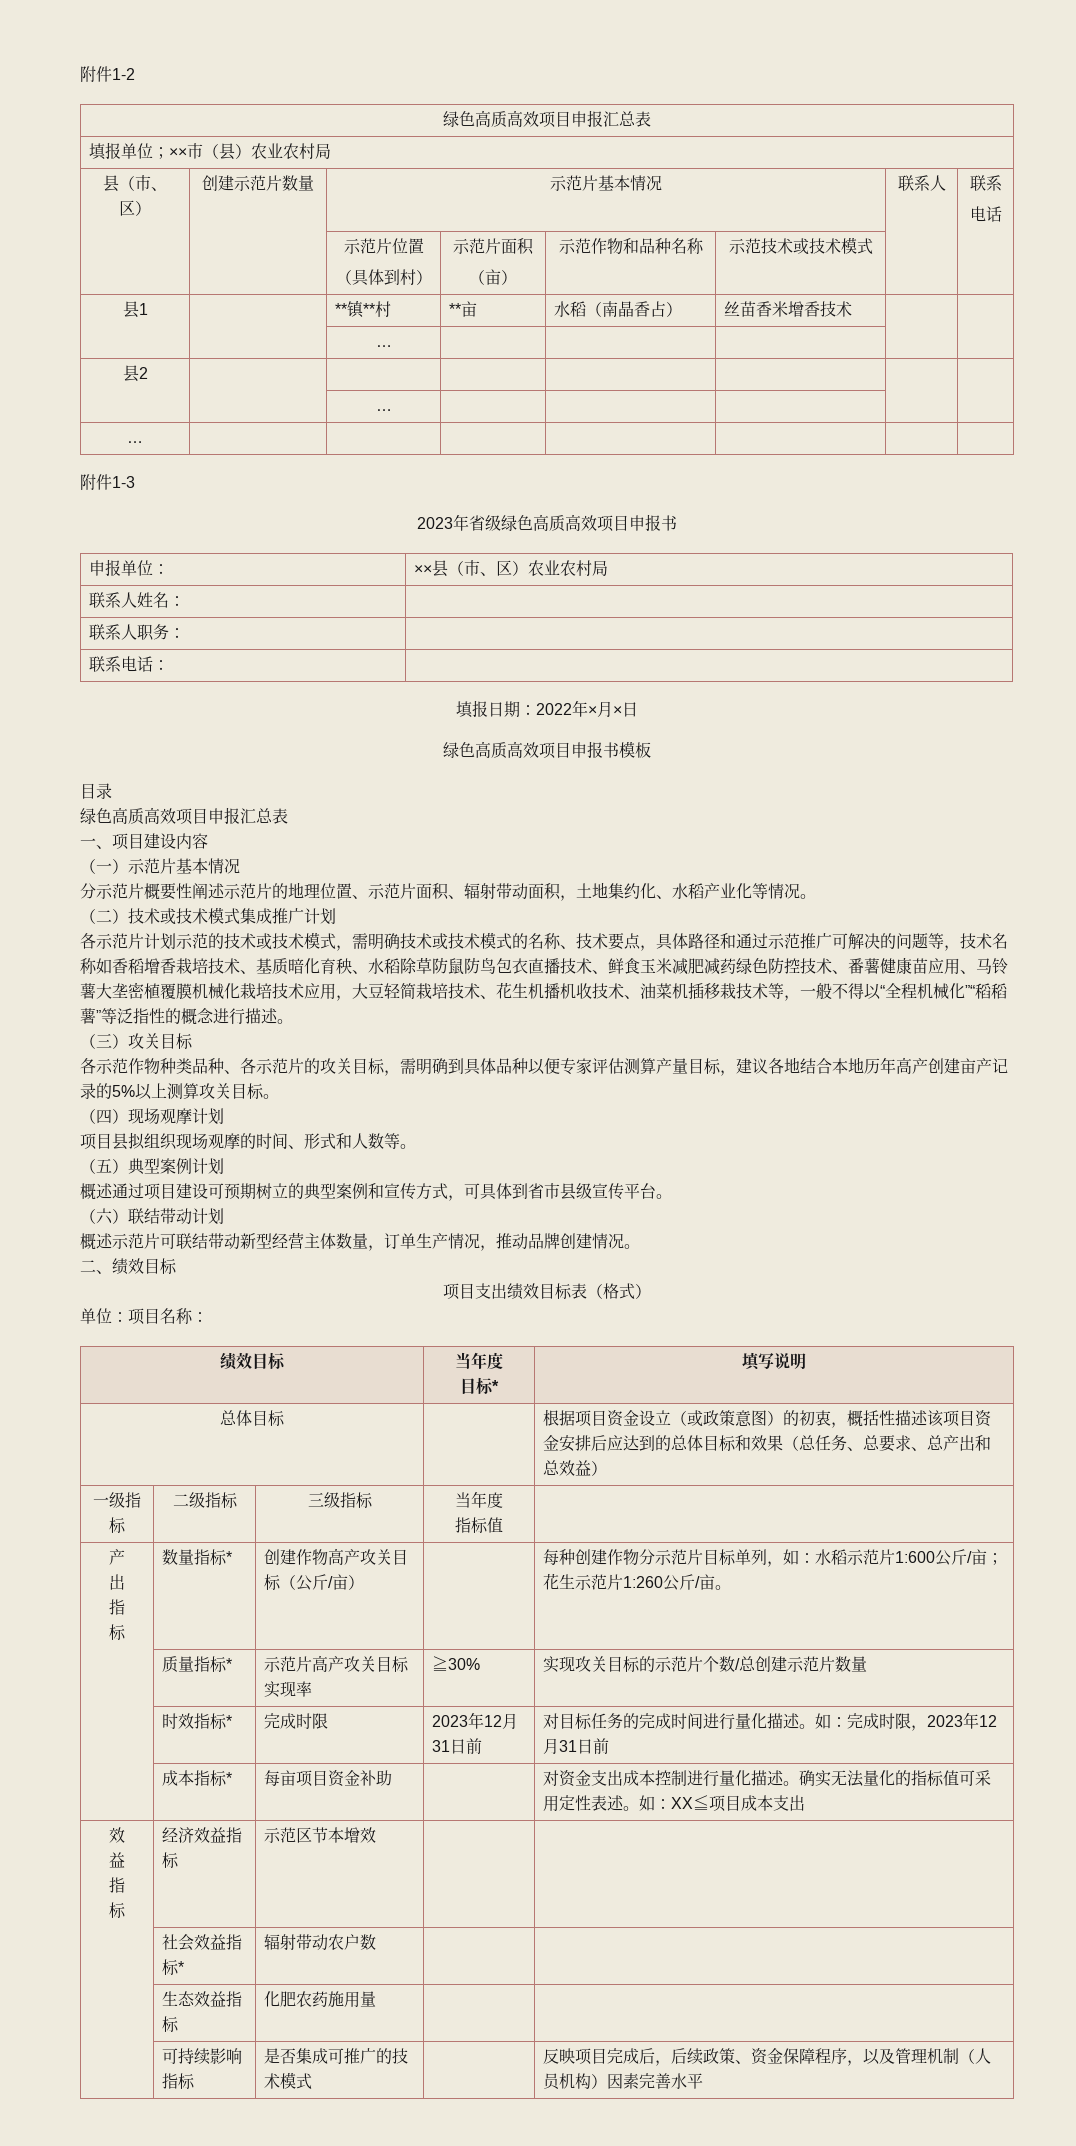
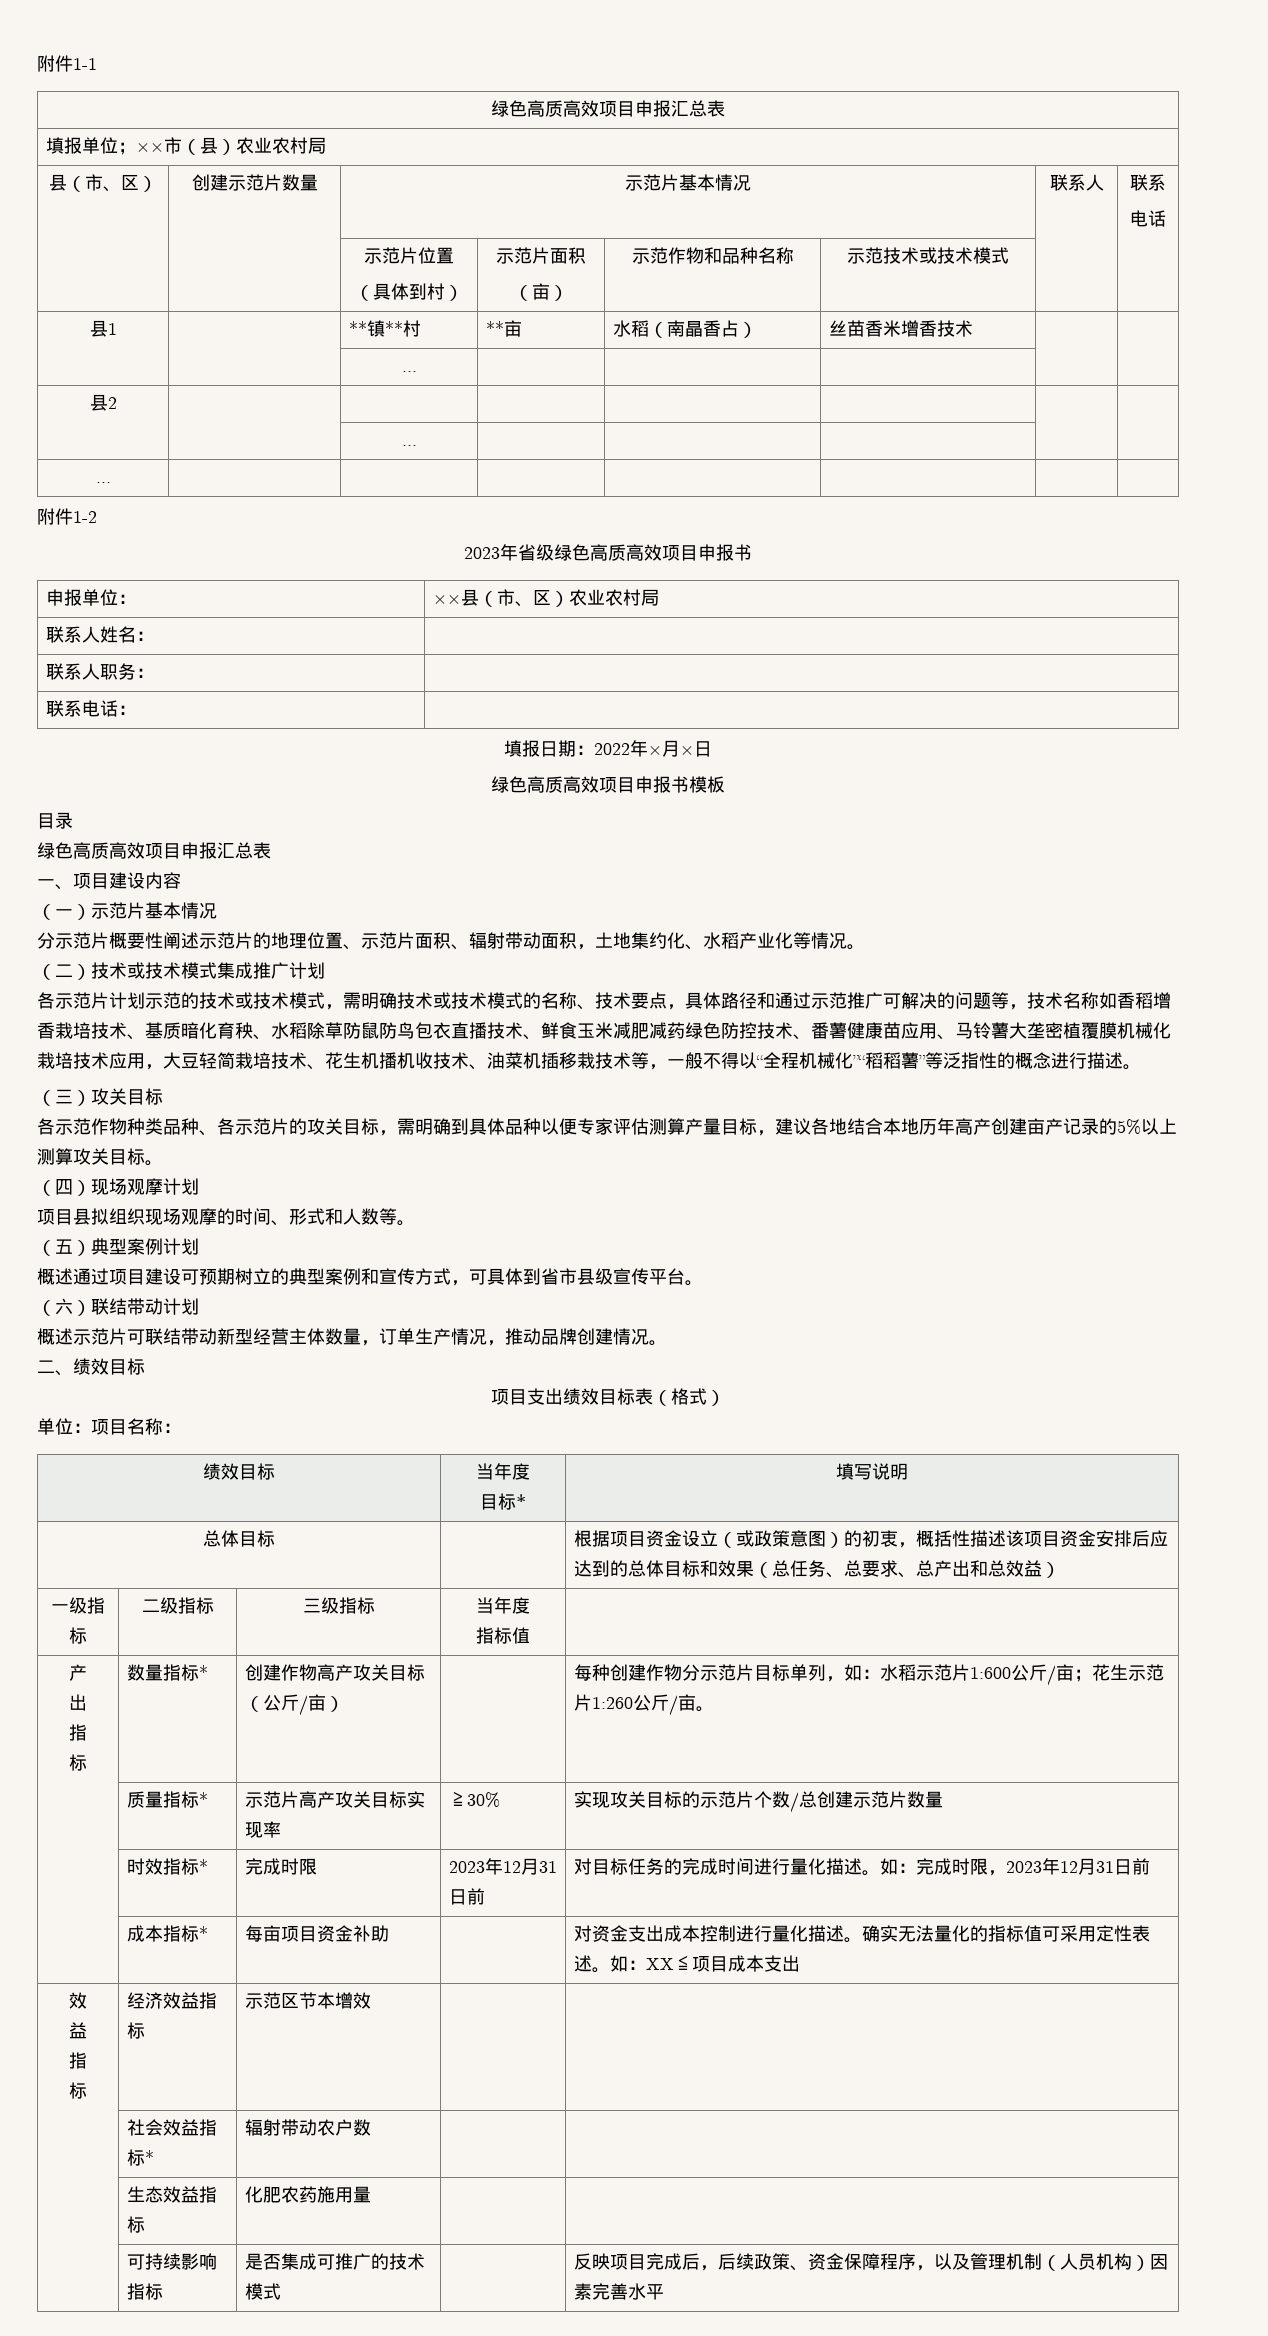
- 附件1-2
+ 附件1-1
- 附件1-3
+ 附件1-2

